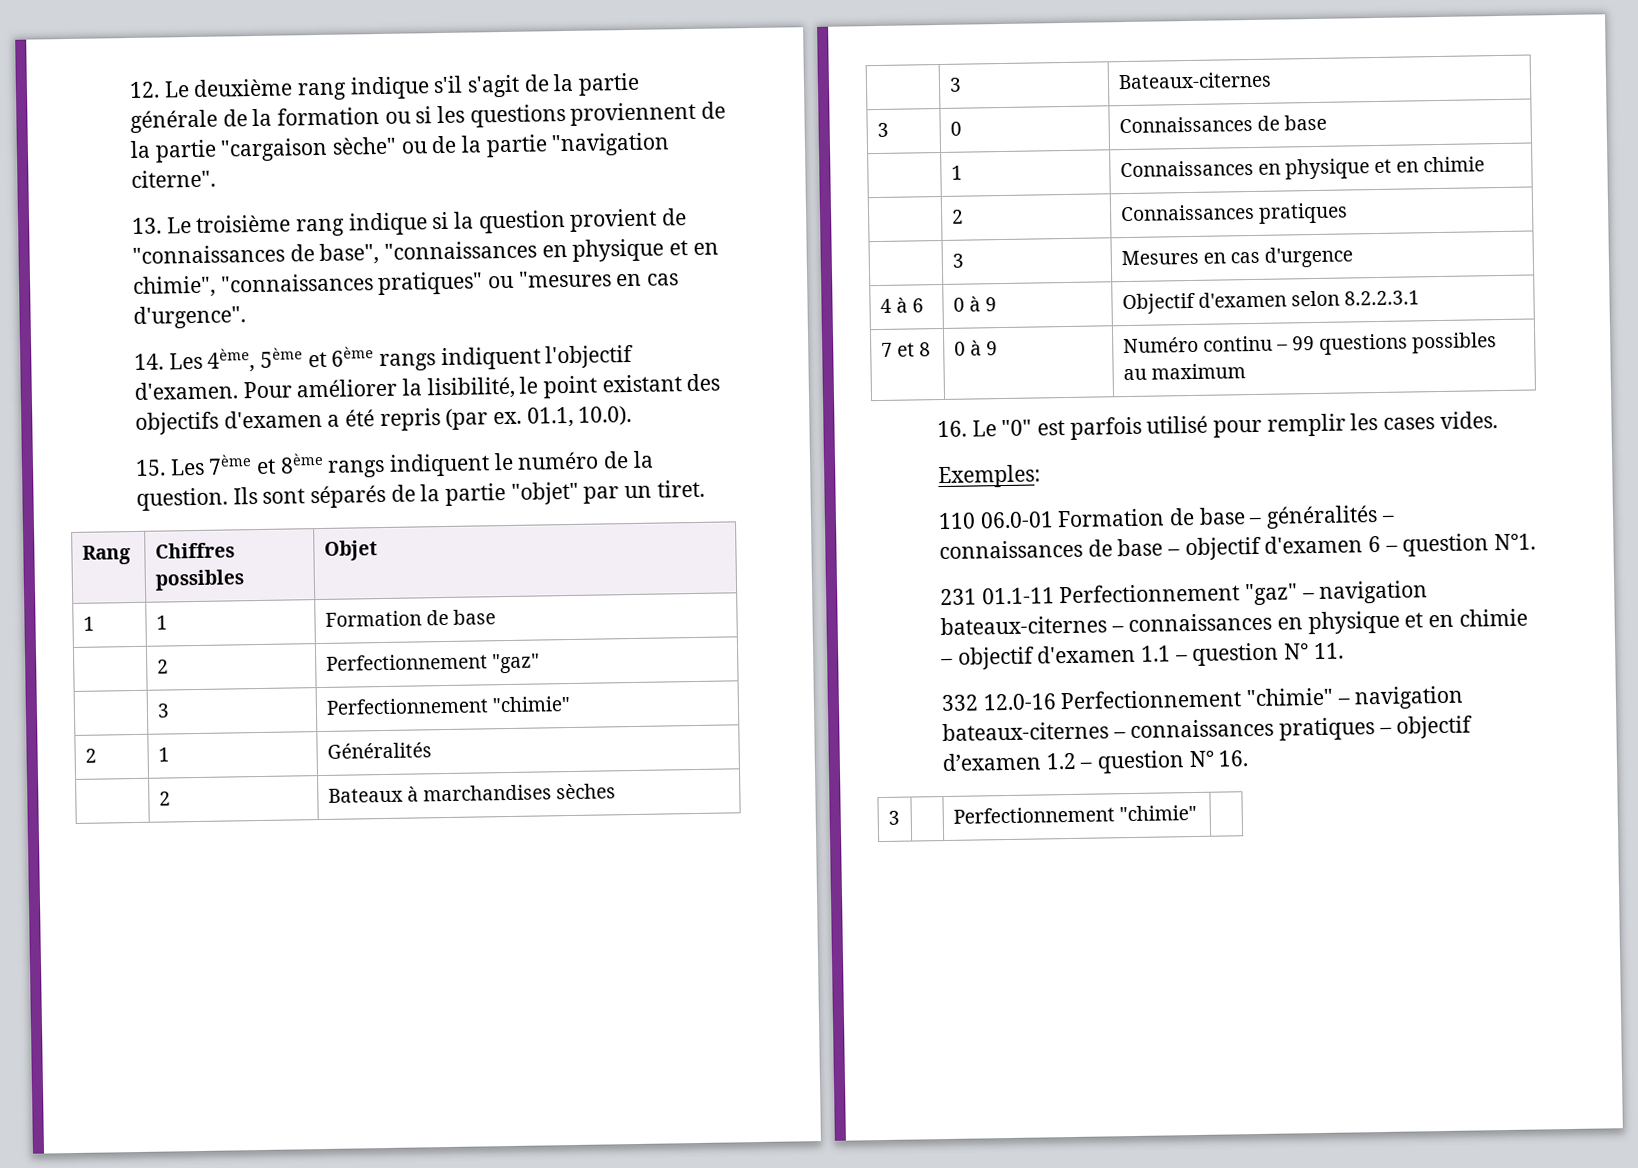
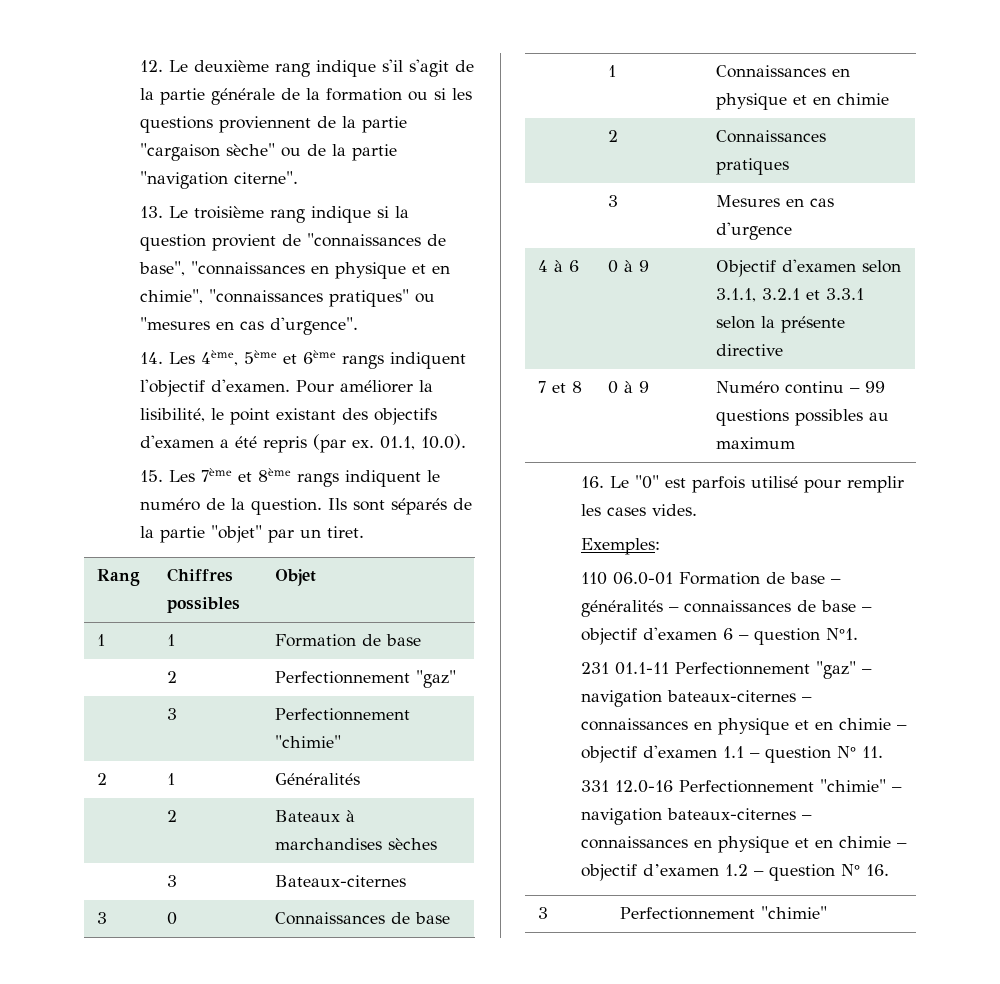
- 4 à 6 | 0 à 9 | Objectif d'examen selon 8.2.2.3.1
+ 4 à 6 | 0 à 9 | Objectif d'examen selon 3.1.1, 3.2.1 et 3.3.1 selon la présente directive
- 332 12.0-16 Perfectionnement "chimie" – navigation bateaux-citernes – connaissances pratiques – objectif d’examen 1.2 – question N° 16.
+ 331 12.0-16 Perfectionnement "chimie" – navigation bateaux-citernes – connaissances en physique et en chimie – objectif d’examen 1.2 – question N° 16.

